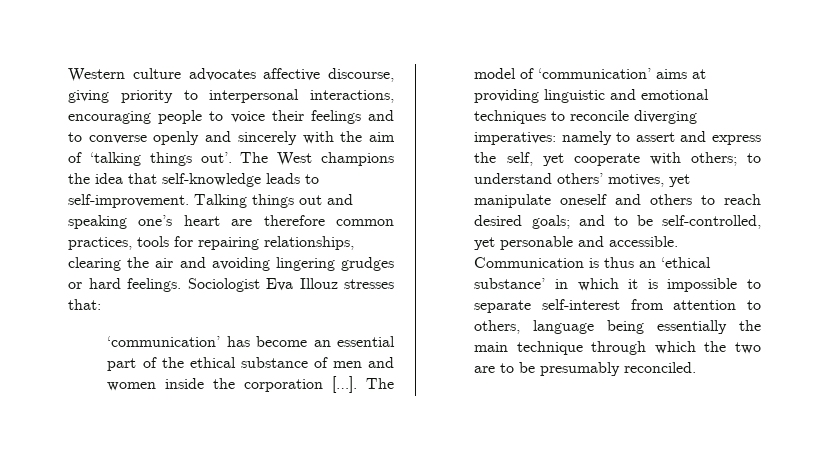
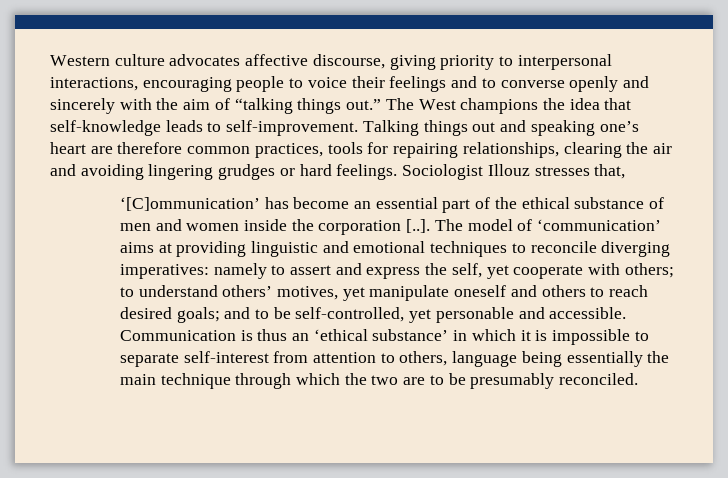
- Western culture advocates affective discourse, giving priority to interpersonal interactions, encouraging people to voice their feelings and to converse openly and sincerely with the aim of ‘talking things out’.
+ Western culture advocates affective discourse, giving priority to interpersonal interactions, encouraging people to voice their feelings and to converse openly and sincerely with the aim of “talking things out.”
- Sociologist Eva Illouz stresses that:
- ‘communication’ has become an essential part of the ethical substance of men and women inside the corporation […]. The model of ‘communication’ aims at providing linguistic and emotional techniques to reconcile diverging imperatives:
+ Sociologist Illouz stresses that,
+ ‘[C]ommunication’ has become an essential part of the ethical substance of men and women inside the corporation [..]. The model of ‘communication’ aims at providing linguistic and emotional techniques to reconcile diverging imperatives:

